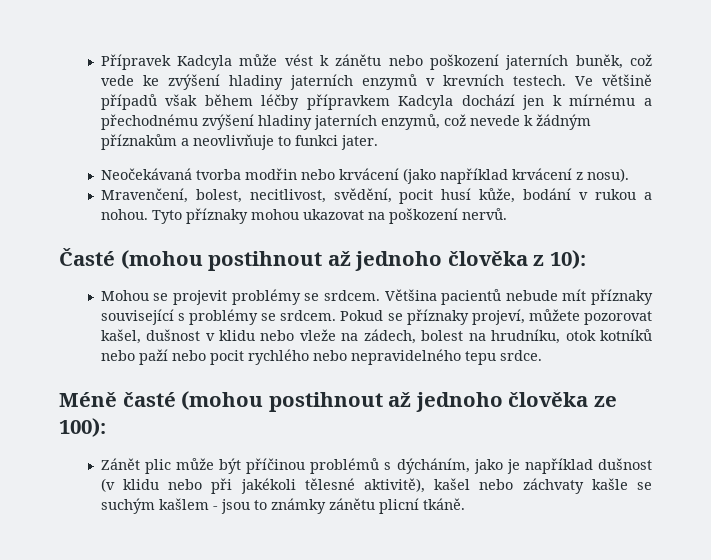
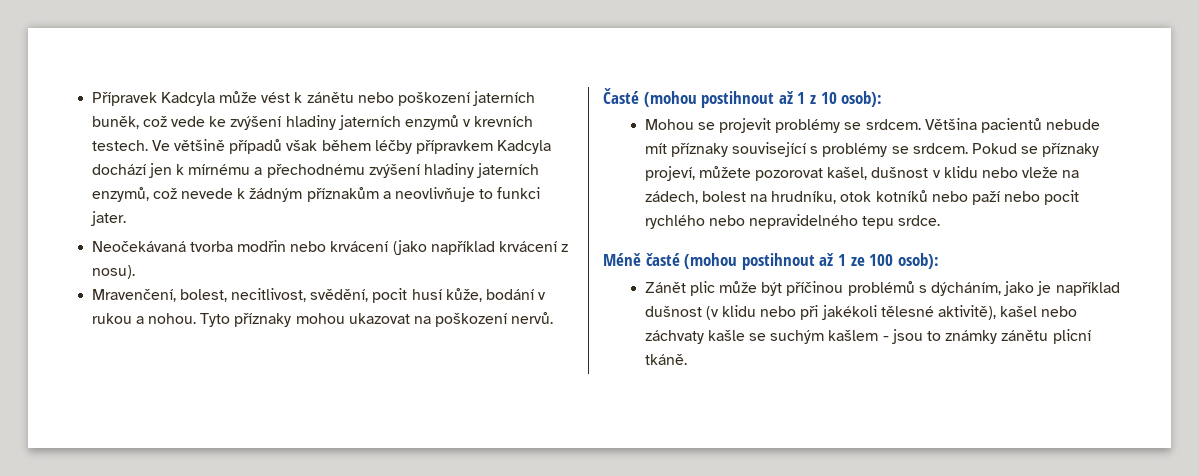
- Časté (mohou postihnout až jednoho člověka z 10):
+ Časté (mohou postihnout až 1 z 10 osob):
- Méně časté (mohou postihnout až jednoho člověka ze 100):
+ Méně časté (mohou postihnout až 1 ze 100 osob):

